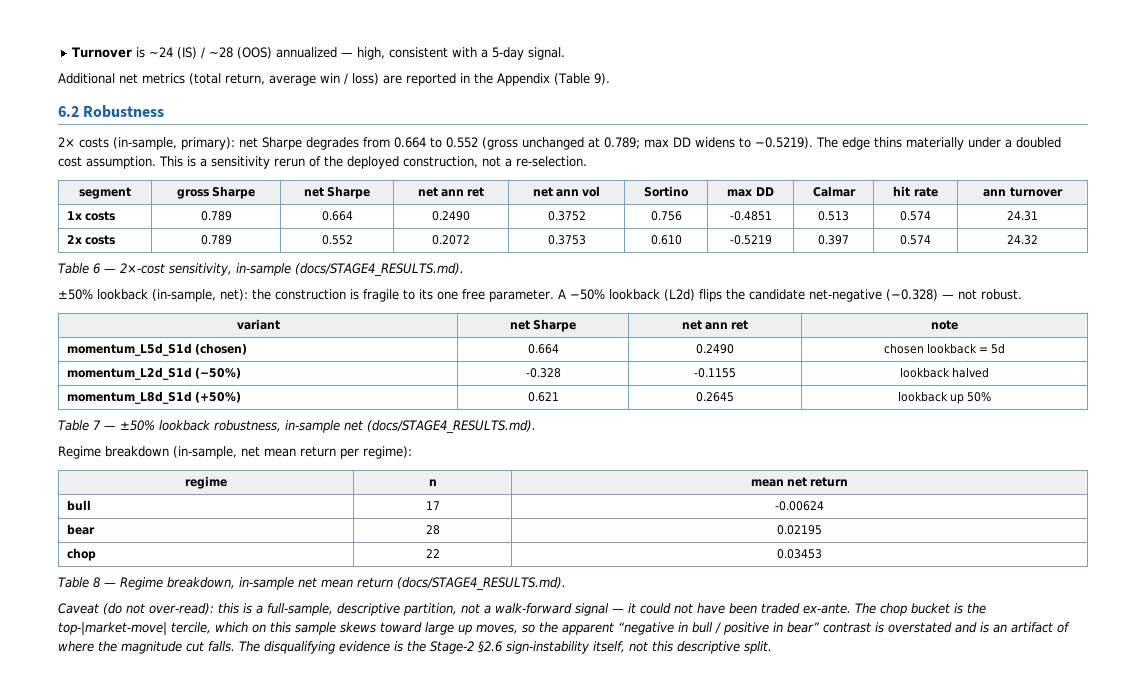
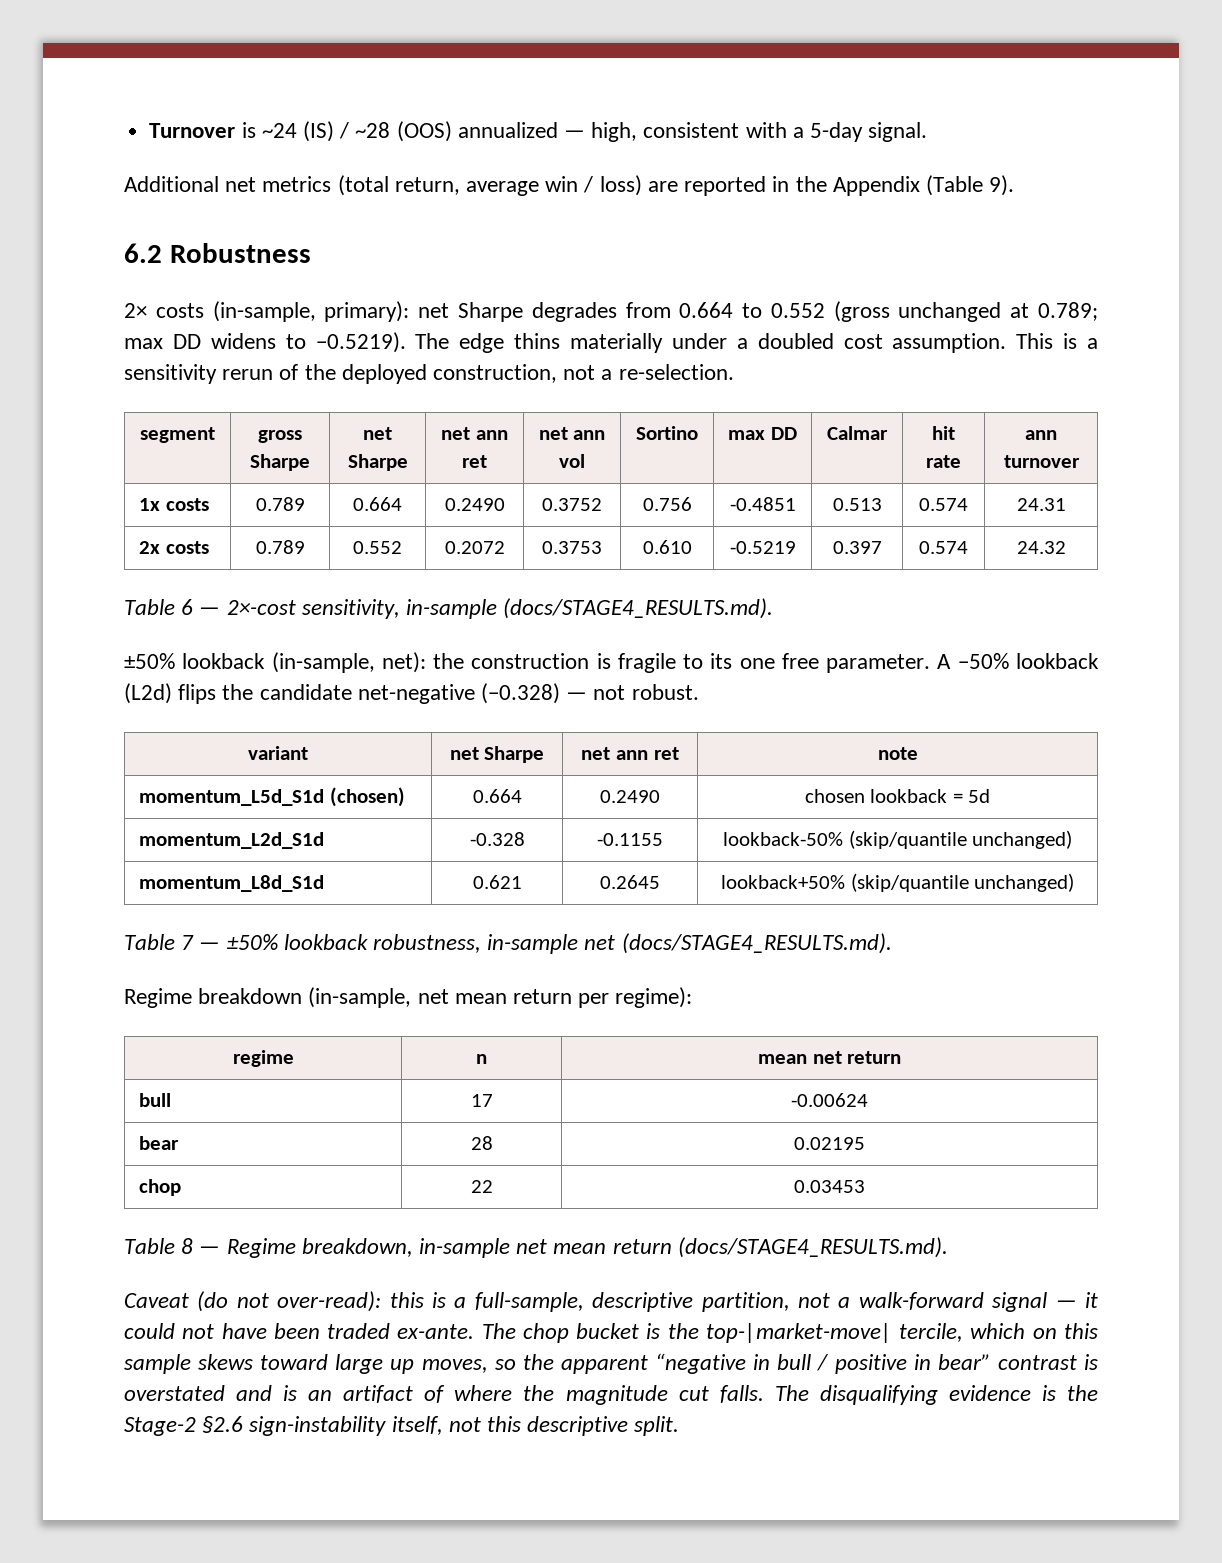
- momentum_L2d_S1d (−50%) | -0.328 | -0.1155 | lookback halved
+ momentum_L2d_S1d | -0.328 | -0.1155 | lookback-50% (skip/quantile unchanged)
- momentum_L8d_S1d (+50%) | 0.621 | 0.2645 | lookback up 50%
+ momentum_L8d_S1d | 0.621 | 0.2645 | lookback+50% (skip/quantile unchanged)

